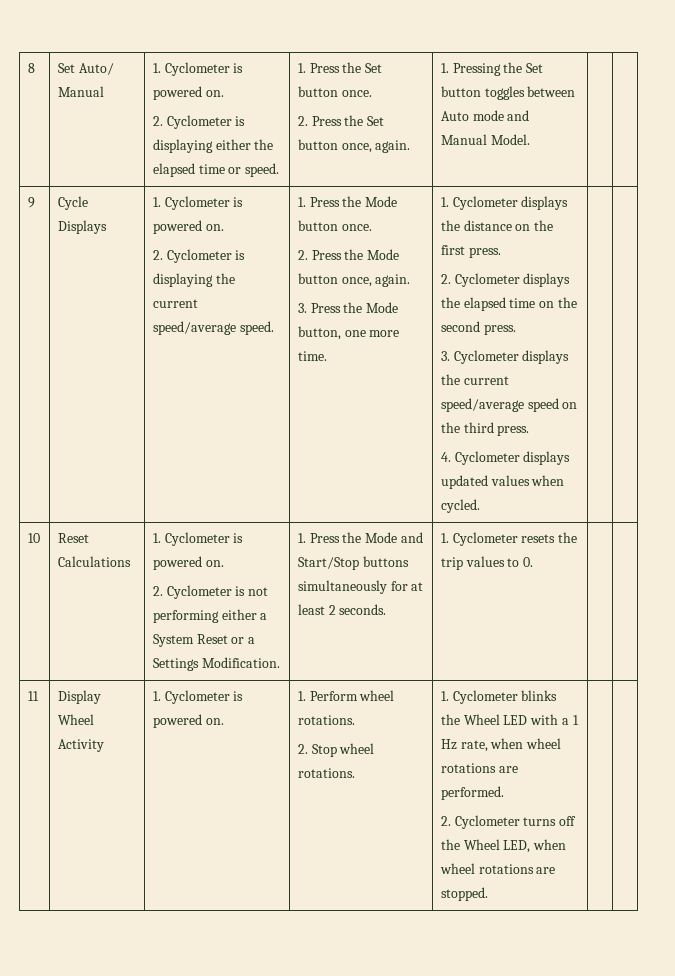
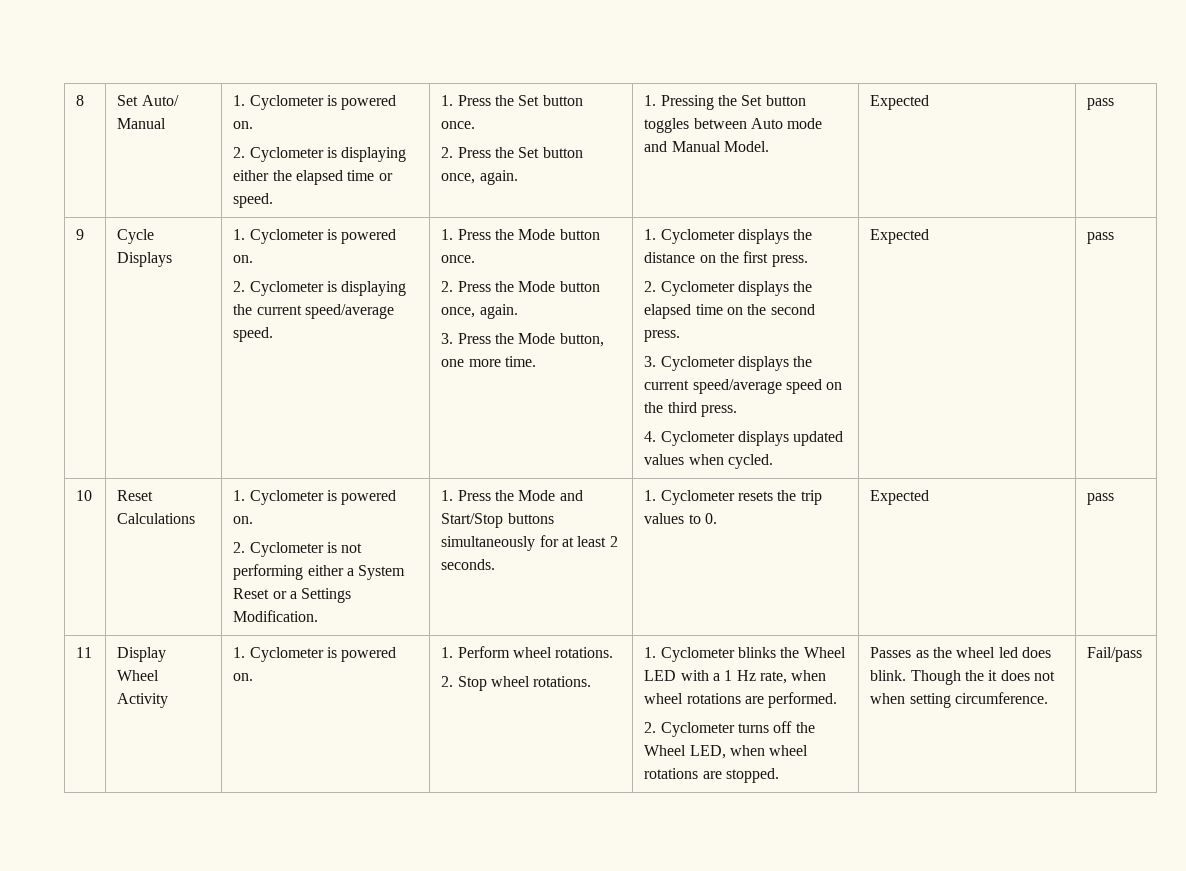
- 1. Pressing the Set button toggles between Auto mode and Manual Model.
+ 1. Pressing the Set button toggles between Auto mode and Manual Model. | Expected | pass
- 4. Cyclometer displays updated values when cycled.
+ 4. Cyclometer displays updated values when cycled. | Expected | pass
- 1. Cyclometer resets the trip values to 0.
+ 1. Cyclometer resets the trip values to 0. | Expected | pass
+ Passes as the wheel led does blink. Though the it does not when setting circumference. | Fail/pass

